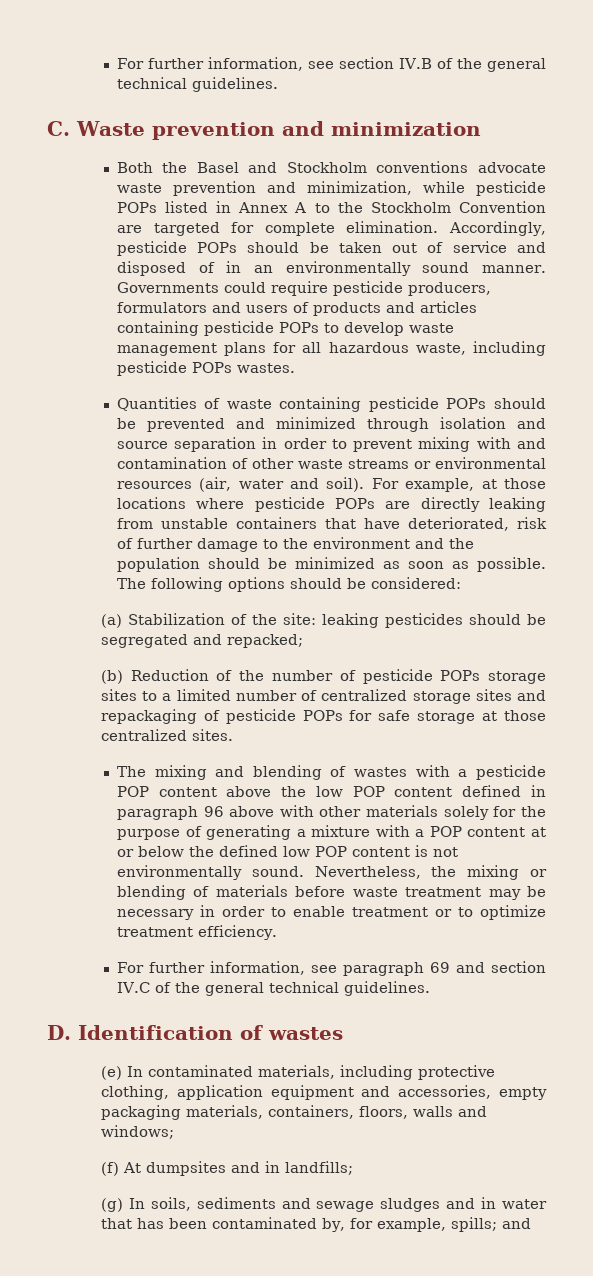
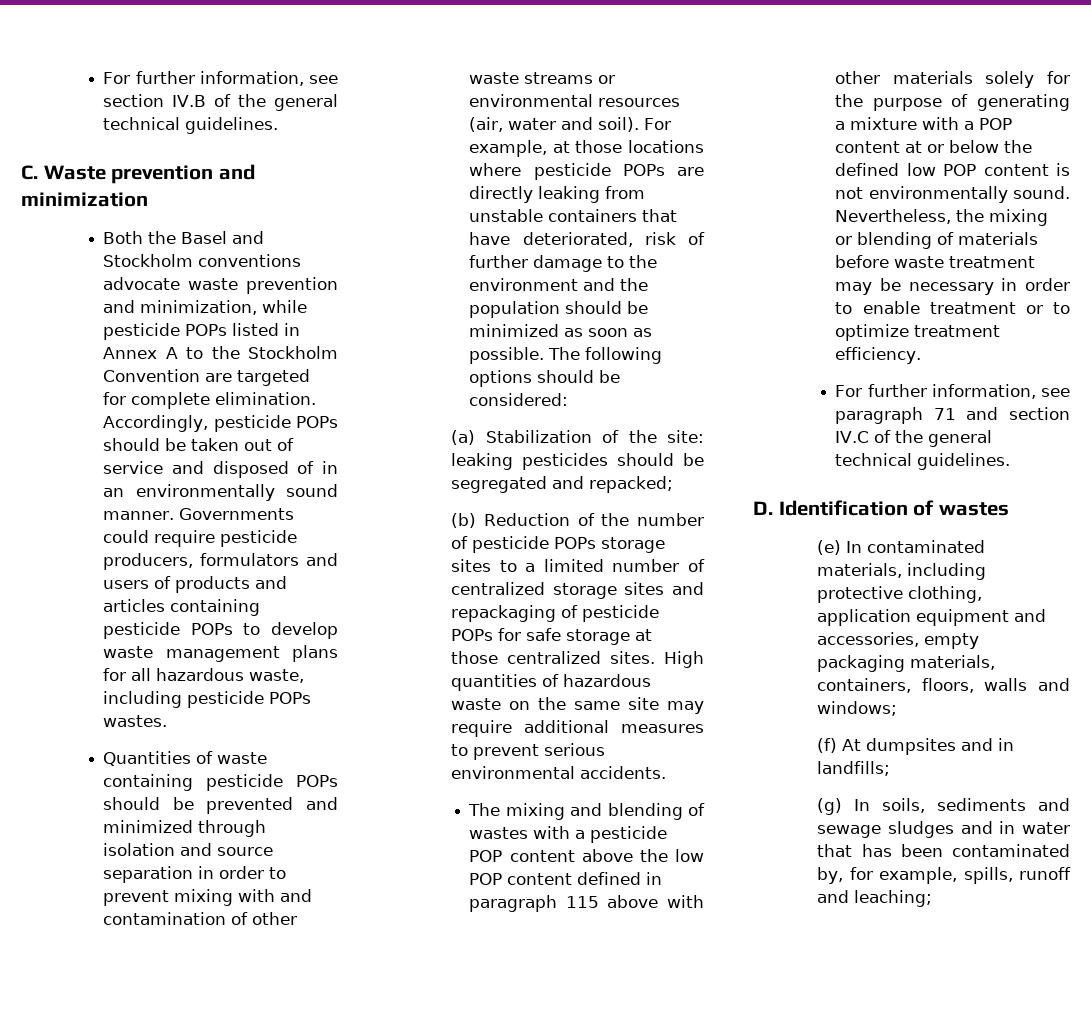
+ High quantities of hazardous waste on the same site may require additional measures to prevent serious environmental accidents.
- The mixing and blending of wastes with a pesticide POP content above the low POP content defined in paragraph 96 above with other materials solely for the purpose of generating a mixture with a POP content at or below the defined low POP content is not environmentally sound.
+ The mixing and blending of wastes with a pesticide POP content above the low POP content defined in paragraph 115 above with other materials solely for the purpose of generating a mixture with a POP content at or below the defined low POP content is not environmentally sound.
- For further information, see paragraph 69 and section IV.C of the general technical guidelines.
+ For further information, see paragraph 71 and section IV.C of the general technical guidelines.
- (g) In soils, sediments and sewage sludges and in water that has been contaminated by, for example, spills; and
+ (g) In soils, sediments and sewage sludges and in water that has been contaminated by, for example, spills, runoff and leaching;

